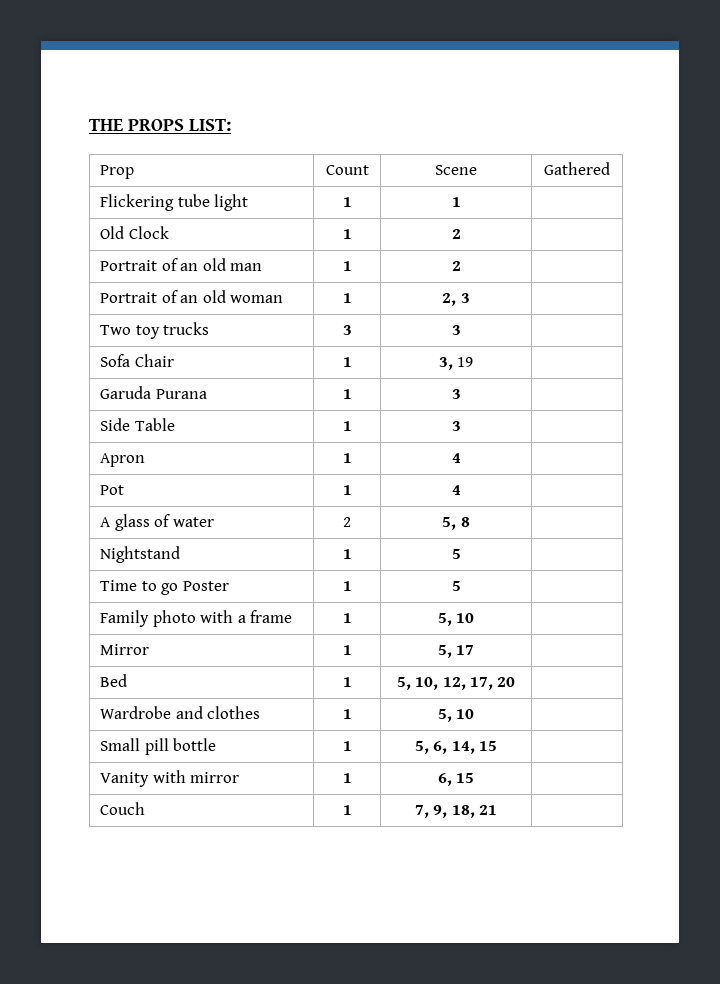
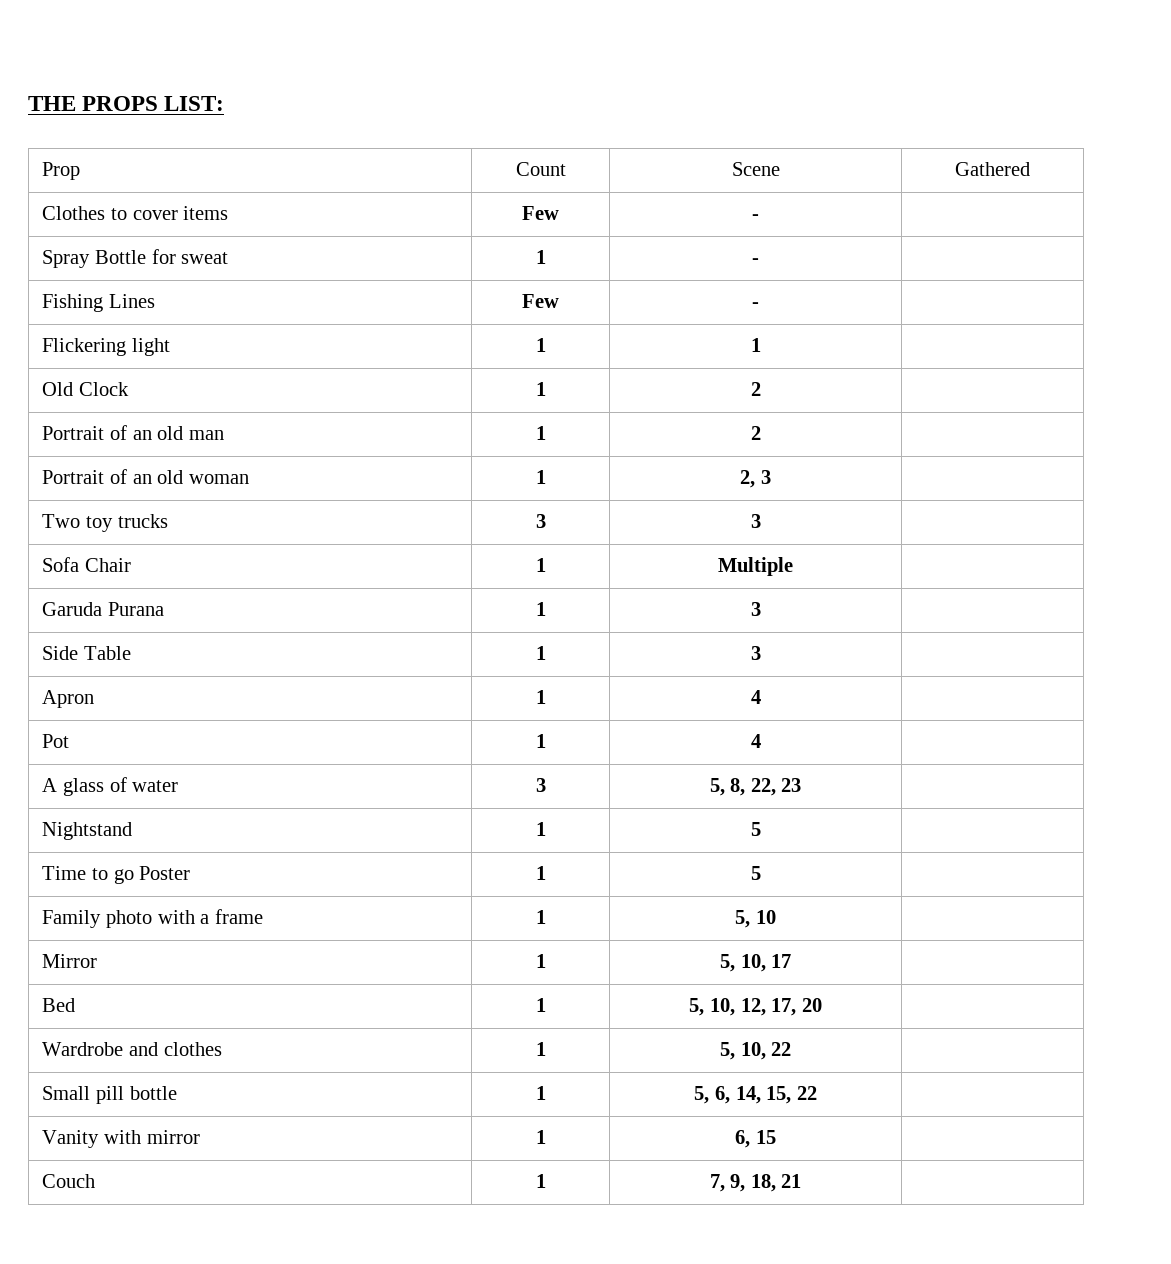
+ Clothes to cover items | Few | - |
+ Spray Bottle for sweat | 1 | - |
+ Fishing Lines | Few | - |
- Flickering tube light | 1 | 1 |
+ Flickering light | 1 | 1 |
- Sofa Chair | 1 | 3, 19 |
+ Sofa Chair | 1 | Multiple |
- A glass of water | 2 | 5, 8 |
+ A glass of water | 3 | 5, 8, 22, 23 |
- Mirror | 1 | 5, 17 |
+ Mirror | 1 | 5, 10, 17 |
- Wardrobe and clothes | 1 | 5, 10 |
+ Wardrobe and clothes | 1 | 5, 10, 22 |
- Small pill bottle | 1 | 5, 6, 14, 15 |
+ Small pill bottle | 1 | 5, 6, 14, 15, 22 |

